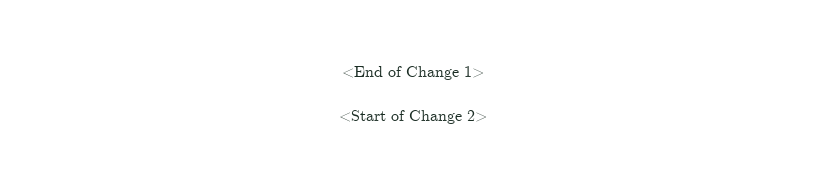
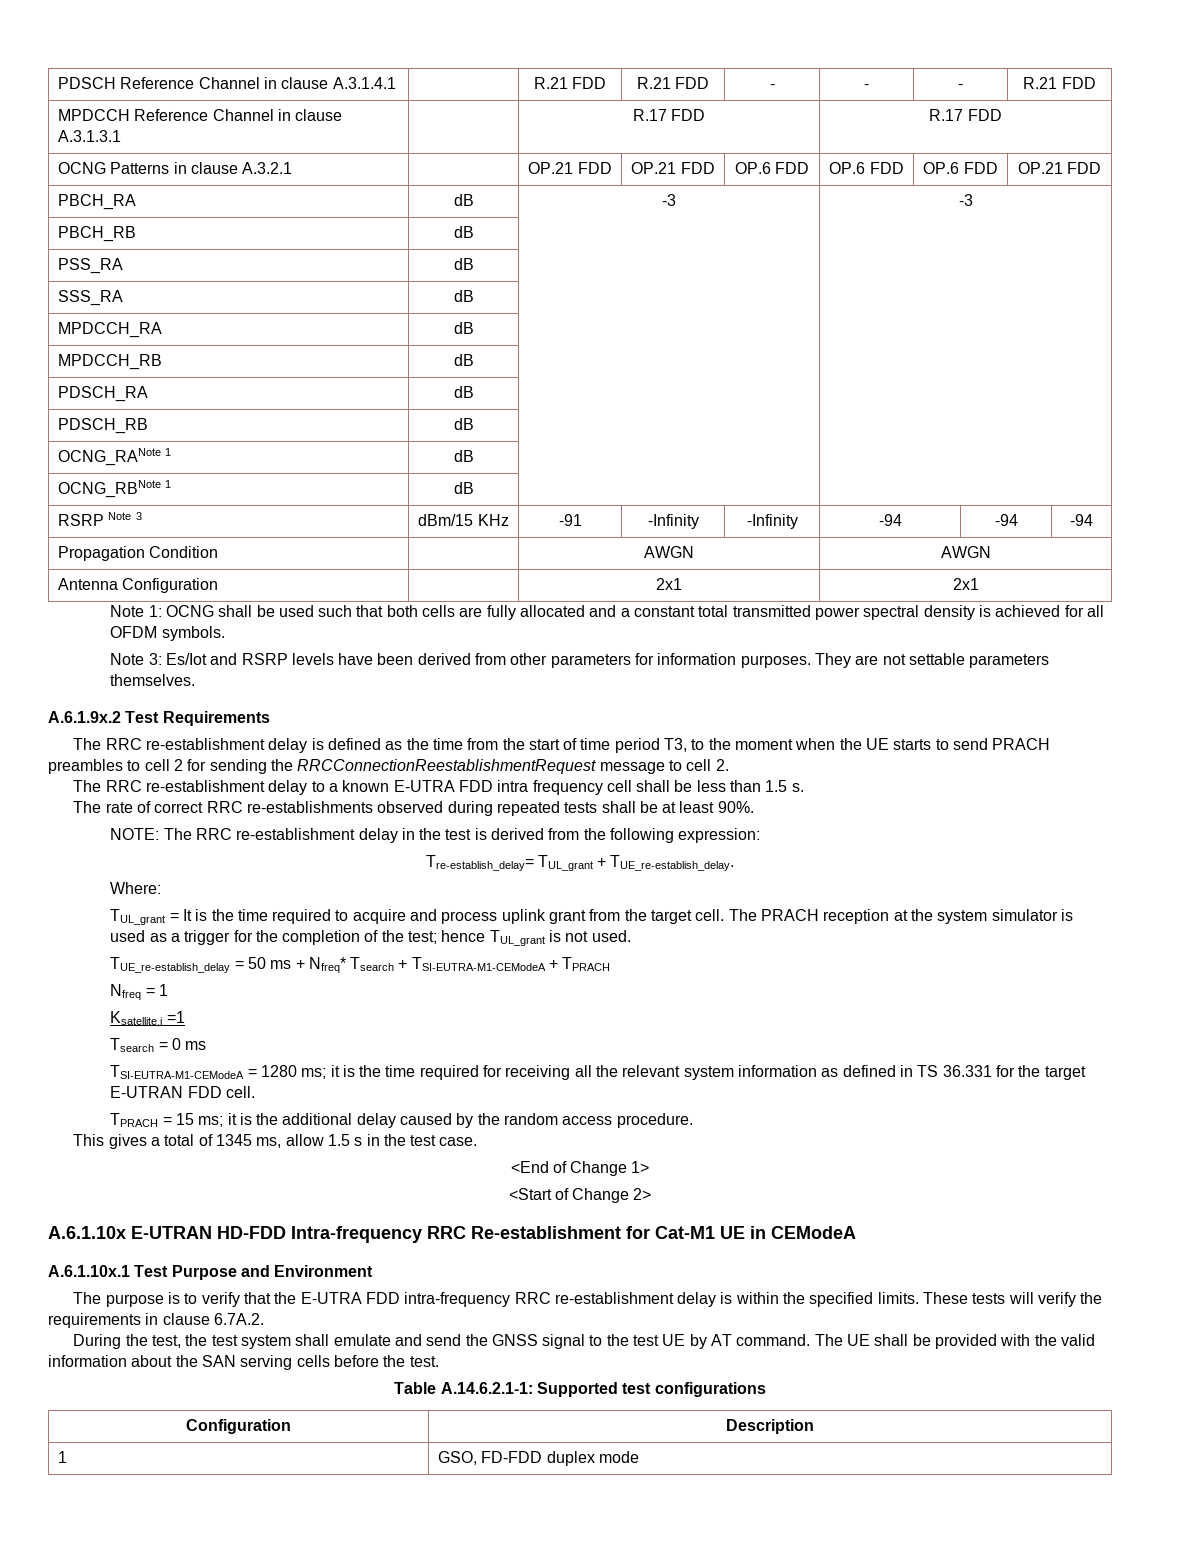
+ PDSCH Reference Channel in clause A.3.1.4.1 | | R.21 FDD | R.21 FDD | - | - | - | R.21 FDD
+ MPDCCH Reference Channel in clause A.3.1.3.1 | | R.17 FDD | R.17 FDD
+ OCNG Patterns in clause A.3.2.1 | | OP.21 FDD | OP.21 FDD | OP.6 FDD | OP.6 FDD | OP.6 FDD | OP.21 FDD
+ PBCH_RA | dB | -3 | -3
+ PBCH_RB | dB | |
+ PSS_RA | dB | |
+ SSS_RA | dB | |
+ MPDCCH_RA | dB | |
+ MPDCCH_RB | dB | |
+ PDSCH_RA | dB | |
+ PDSCH_RB | dB | |
+ OCNG_RANote 1 | dB | |
+ OCNG_RBNote 1 | dB | |
+ RSRP Note 3 | dBm/15 KHz | -91 | -Infinity | -Infinity | -94 | -94 | -94
+ Propagation Condition | | AWGN | AWGN
+ Antenna Configuration | | 2x1 | 2x1
+ Note 1: OCNG shall be used such that both cells are fully allocated and a constant total transmitted power spectral density is achieved for all OFDM symbols.
+ Note 3: Es/Iot and RSRP levels have been derived from other parameters for information purposes. They are not settable parameters themselves.
+ A.6.1.9x.2 Test Requirements
+ The RRC re-establishment delay is defined as the time from the start of time period T3, to the moment when the UE starts to send PRACH preambles to cell 2 for sending the RRCConnectionReestablishmentRequest message to cell 2.
+ The RRC re-establishment delay to a known E-UTRA FDD intra frequency cell shall be less than 1.5 s.
+ The rate of correct RRC re-establishments observed during repeated tests shall be at least 90%.
+ NOTE: The RRC re-establishment delay in the test is derived from the following expression:
+ Tre-establish_delay= TUL_grant + TUE_re-establish_delay.
+ Where:
+ TUL_grant = It is the time required to acquire and process uplink grant from the target cell. The PRACH reception at the system simulator is used as a trigger for the completion of the test; hence TUL_grant is not used.
+ TUE_re-establish_delay = 50 ms + Nfreq* Tsearch + TSI-EUTRA-M1-CEModeA + TPRACH
+ Nfreq = 1
+ Ksatellite,i =1
+ Tsearch = 0 ms
+ TSI-EUTRA-M1-CEModeA = 1280 ms; it is the time required for receiving all the relevant system information as defined in TS 36.331 for the target E-UTRAN FDD cell.
+ TPRACH = 15 ms; it is the additional delay caused by the random access procedure.
+ This gives a total of 1345 ms, allow 1.5 s in the test case.
+ A.6.1.10x E-UTRAN HD-FDD Intra-frequency RRC Re-establishment for Cat-M1 UE in CEModeA
+ A.6.1.10x.1 Test Purpose and Environment
+ The purpose is to verify that the E-UTRA FDD intra-frequency RRC re-establishment delay is within the specified limits. These tests will verify the requirements in clause 6.7A.2.
+ During the test, the test system shall emulate and send the GNSS signal to the test UE by AT command. The UE shall be provided with the valid information about the SAN serving cells before the test.
+ Table A.14.6.2.1-1: Supported test configurations
+ Configuration | Description
+ 1 | GSO, FD-FDD duplex mode

